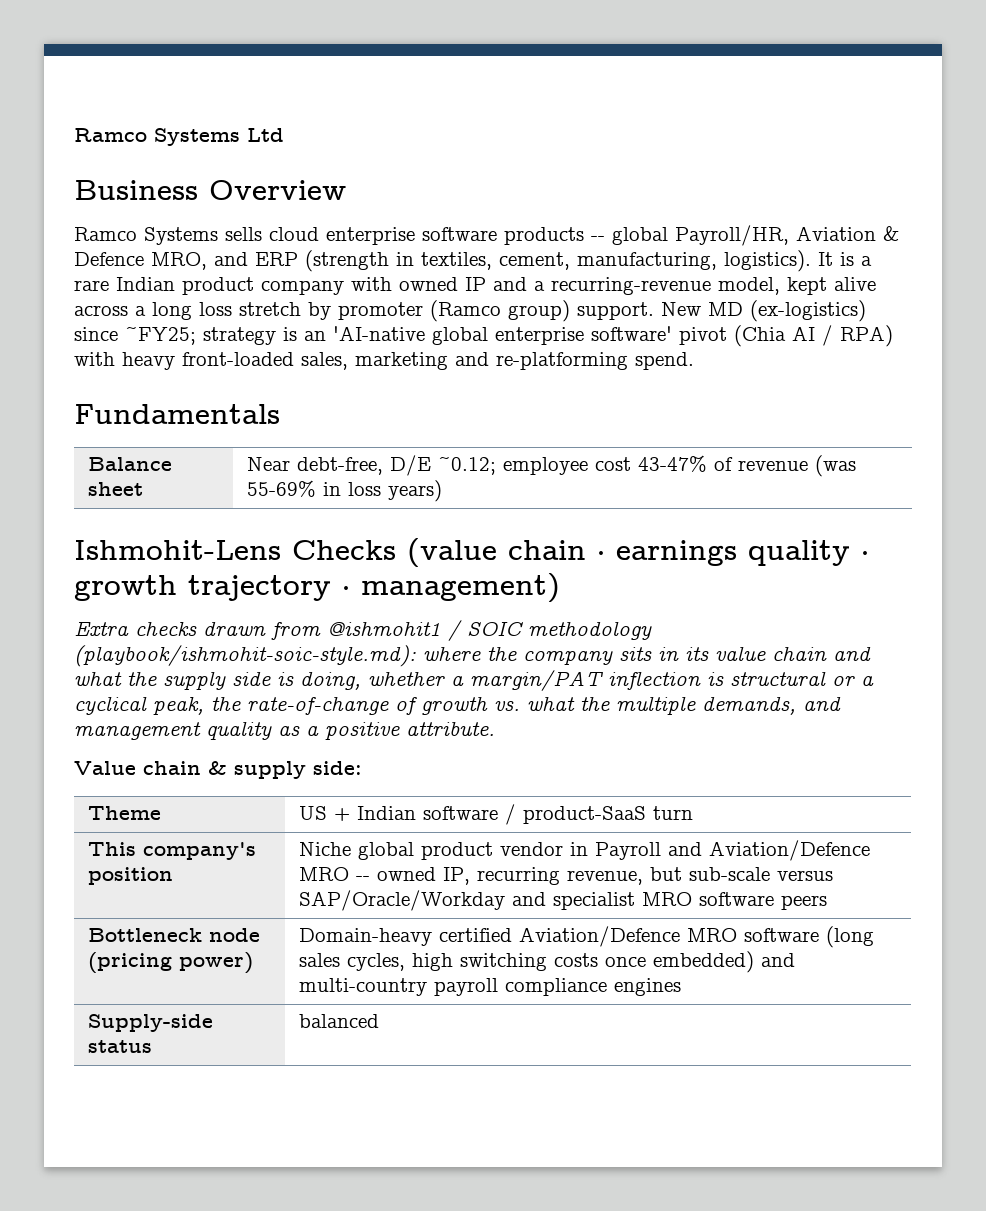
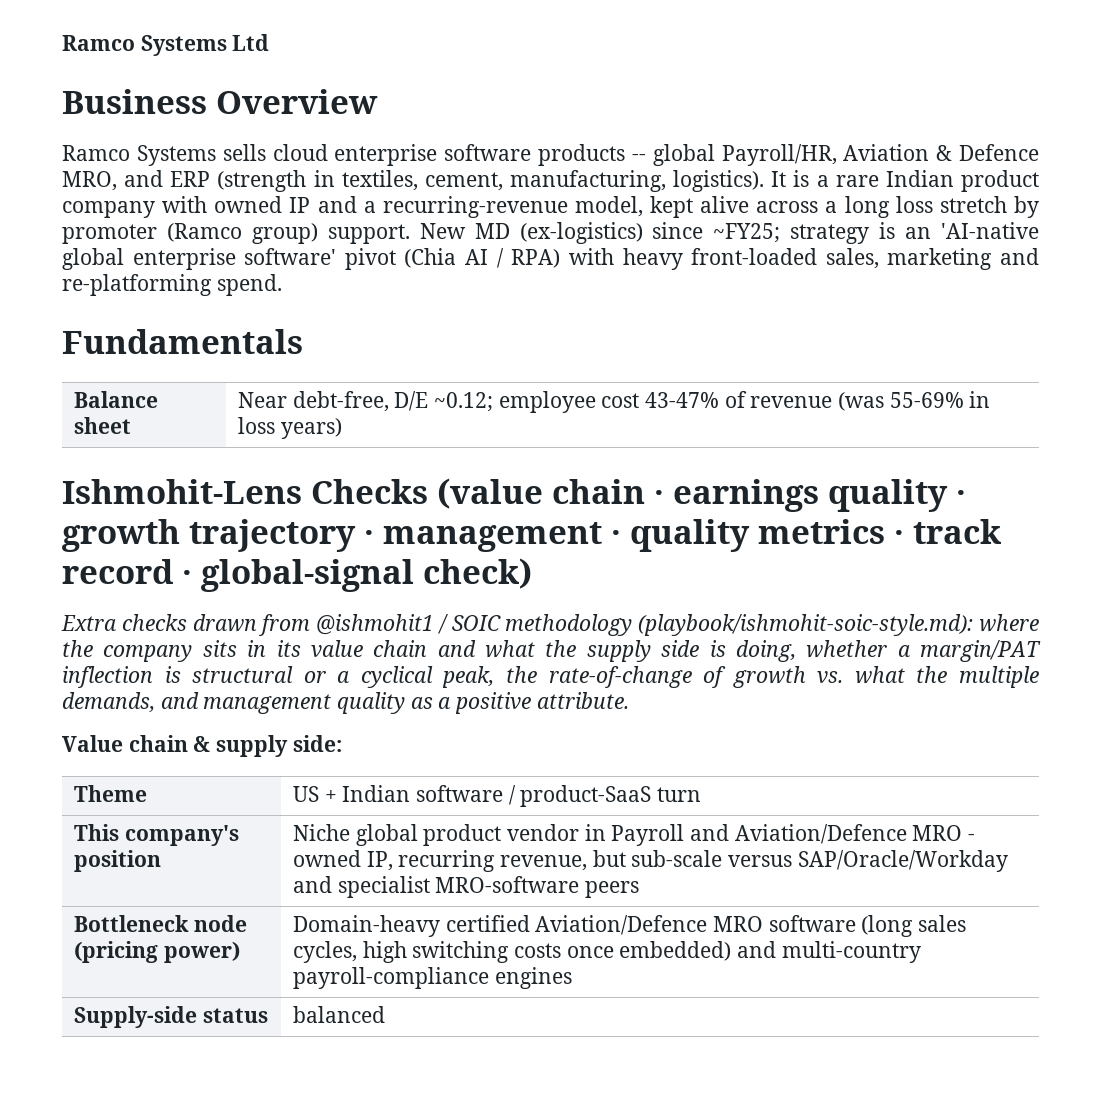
- Ishmohit-Lens Checks (value chain · earnings quality · growth trajectory · management)
+ Ishmohit-Lens Checks (value chain · earnings quality · growth trajectory · management · quality metrics · track record · global-signal check)
- This company's position | Niche global product vendor in Payroll and Aviation/Defence MRO -- owned IP, recurring revenue, but sub-scale versus SAP/Oracle/Workday and specialist MRO software peers
+ This company's position | Niche global product vendor in Payroll and Aviation/Defence MRO - owned IP, recurring revenue, but sub-scale versus SAP/Oracle/Workday and specialist MRO-software peers
- Bottleneck node (pricing power) | Domain-heavy certified Aviation/Defence MRO software (long sales cycles, high switching costs once embedded) and multi-country payroll compliance engines
+ Bottleneck node (pricing power) | Domain-heavy certified Aviation/Defence MRO software (long sales cycles, high switching costs once embedded) and multi-country payroll-compliance engines

